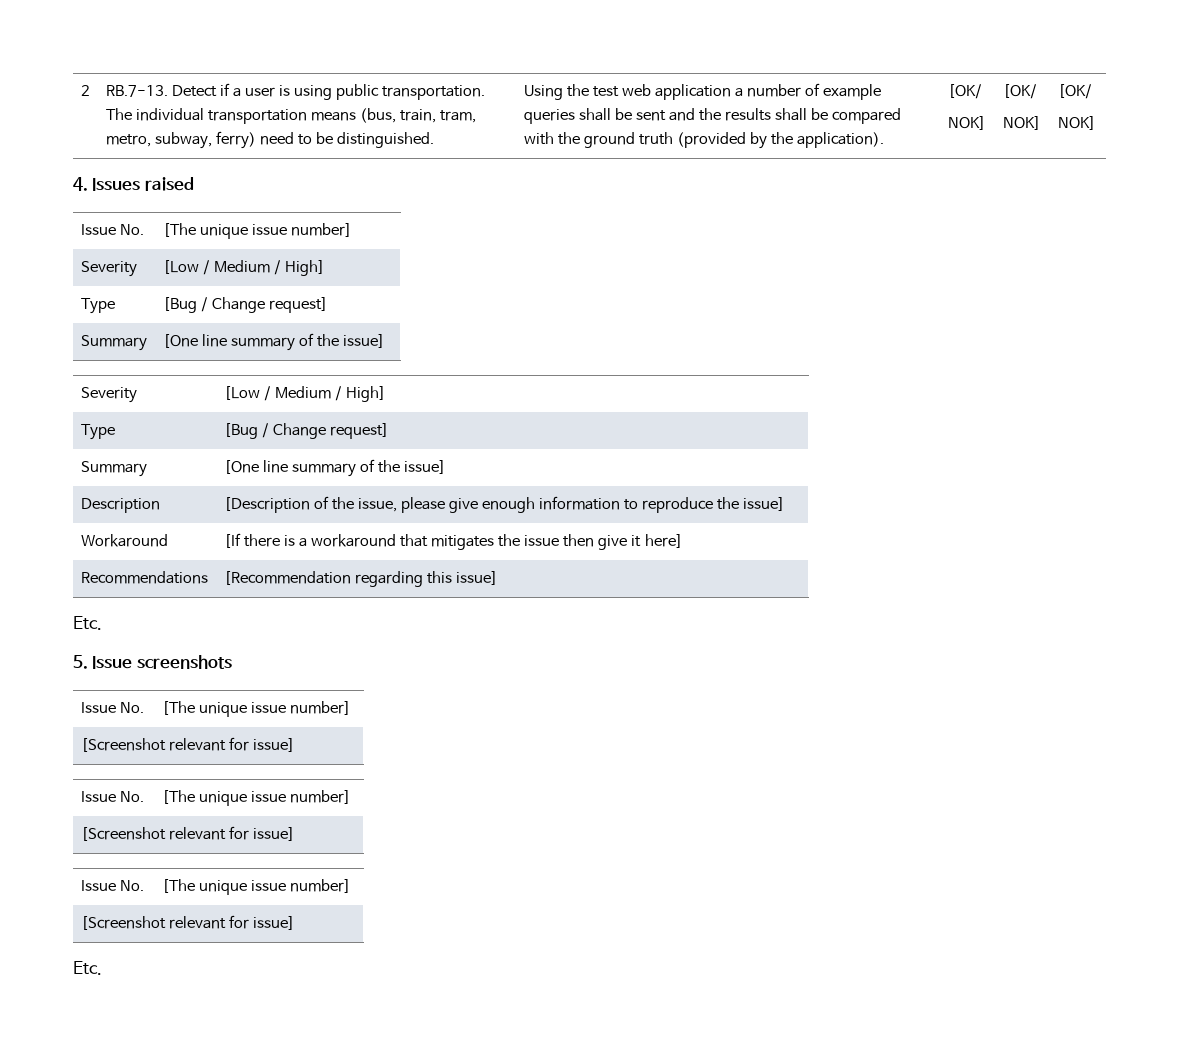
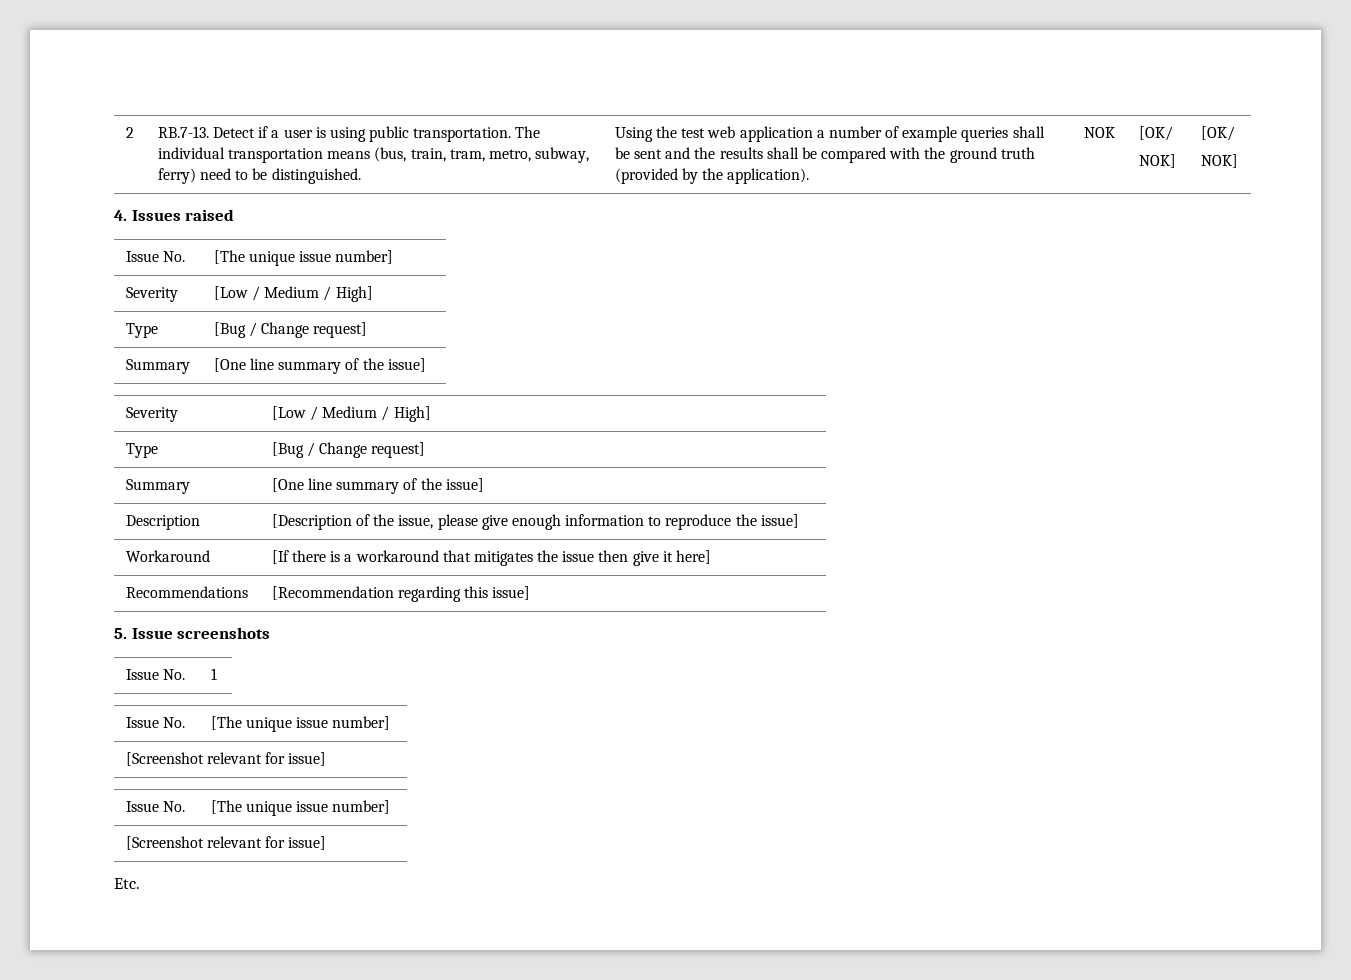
- Using the test web application a number of example queries shall be sent and the results shall be compared with the ground truth (provided by the application). | [OK/
- NOK]
+ Using the test web application a number of example queries shall be sent and the results shall be compared with the ground truth (provided by the application). | NOK
  Recommendations | [Recommendation regarding this issue]
- Etc.
  5. Issue screenshots
- Issue No. | [The unique issue number]
- [Screenshot relevant for issue]
+ Issue No. | 1

